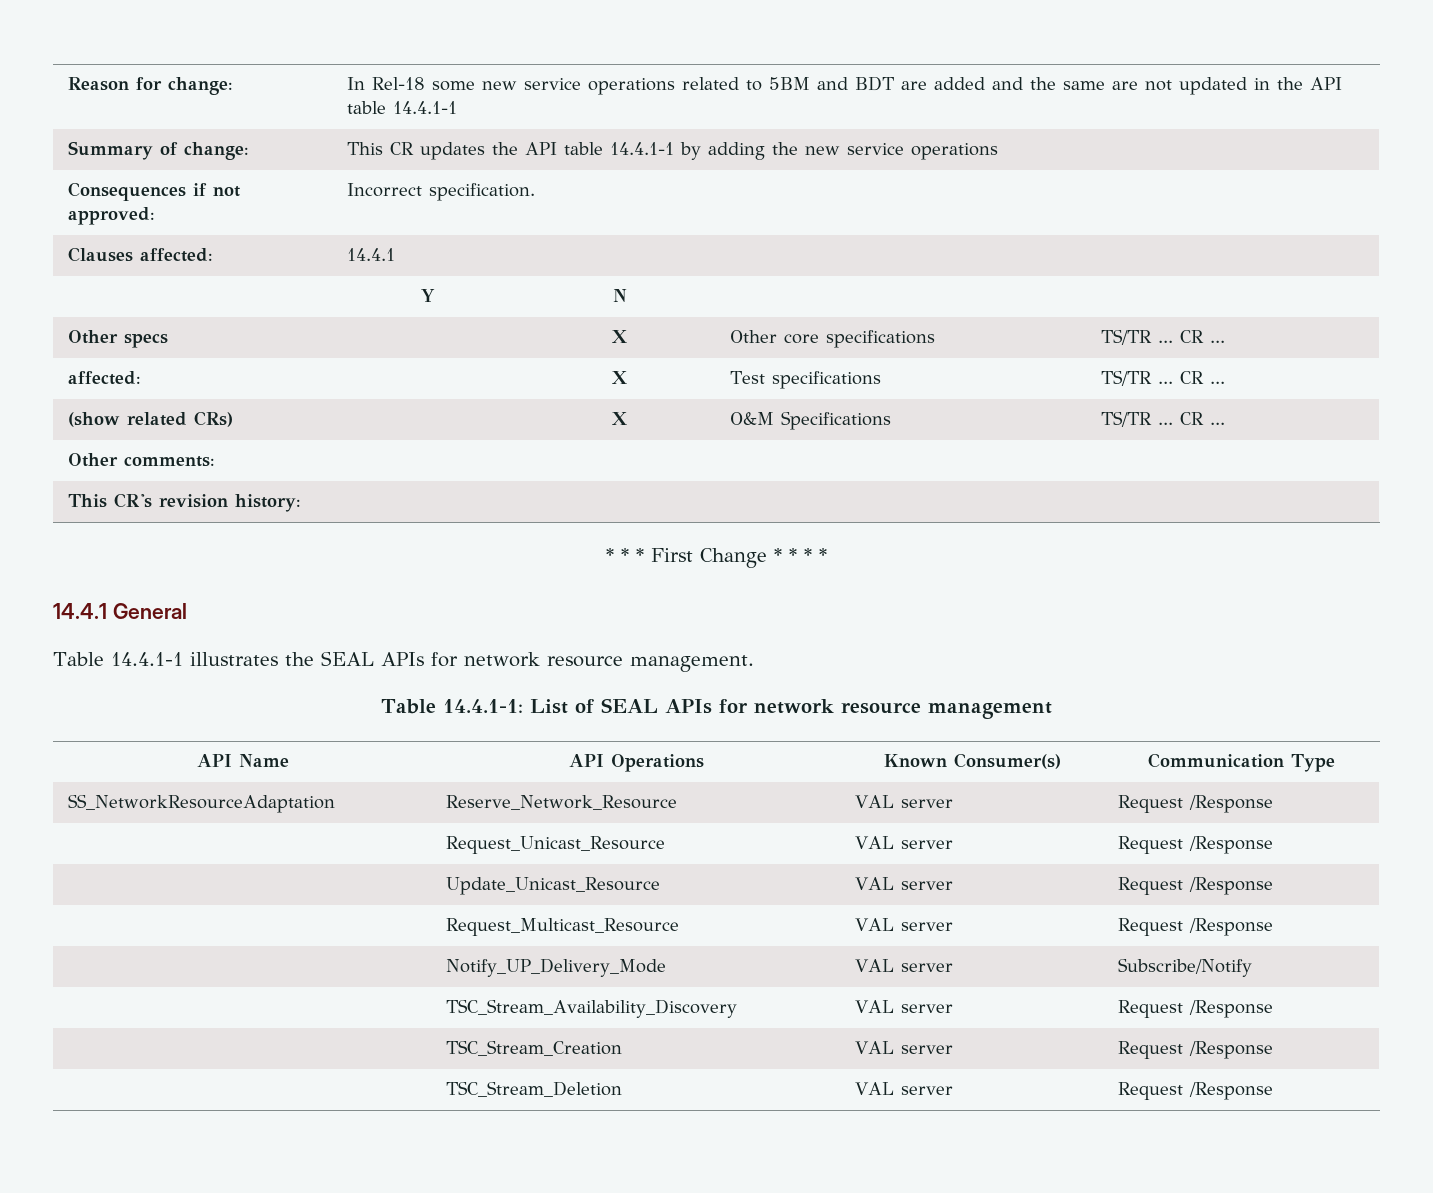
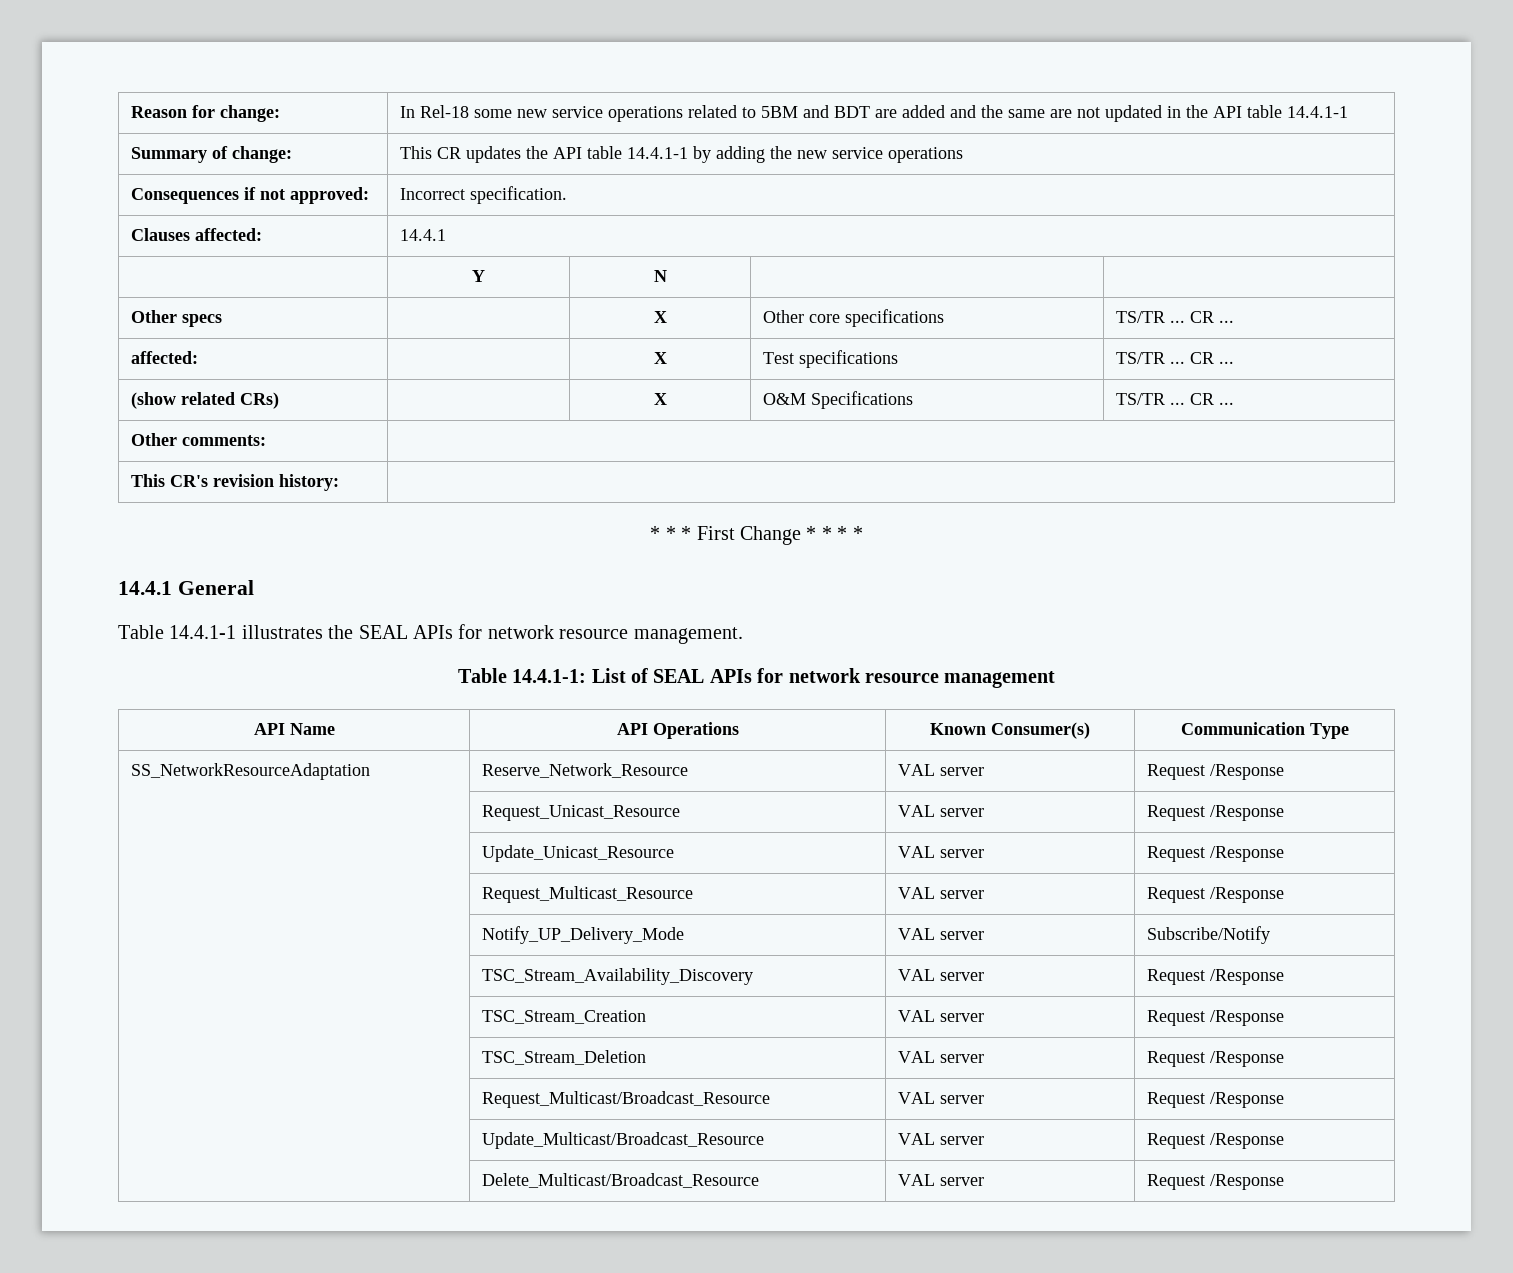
+ | Request_Multicast/Broadcast_Resource | VAL server | Request /Response
+ | Update_Multicast/Broadcast_Resource | VAL server | Request /Response
+ | Delete_Multicast/Broadcast_Resource | VAL server | Request /Response

